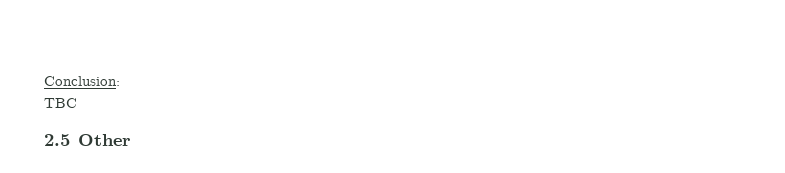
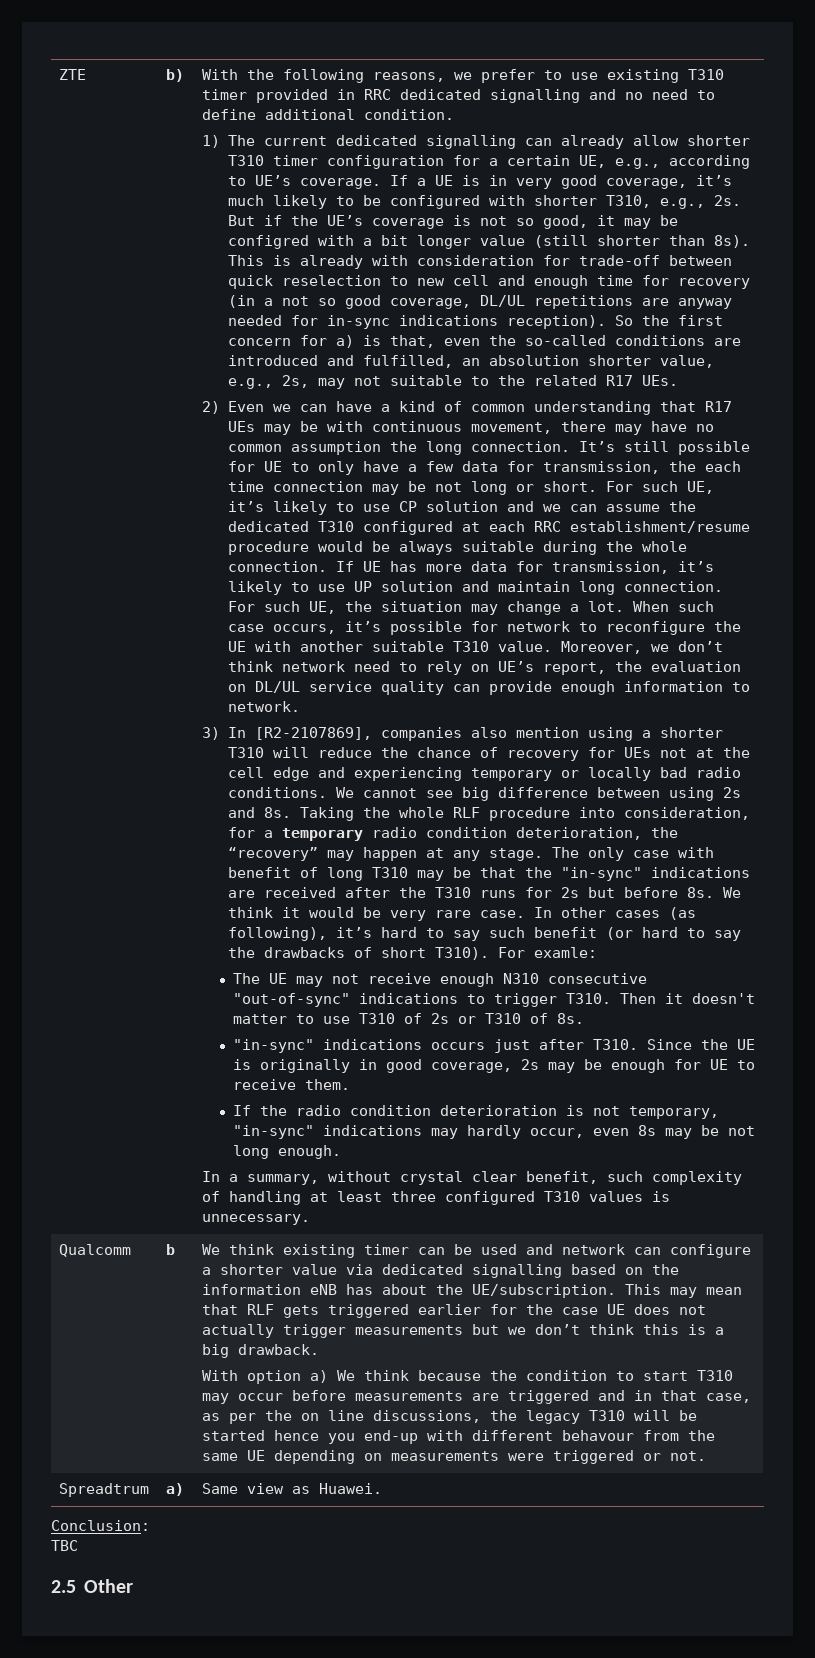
+ ZTE | b) | With the following reasons, we prefer to use existing T310 timer provided in RRC dedicated signalling and no need to define additional condition.
+ 1) The current dedicated signalling can already allow shorter T310 timer configuration for a certain UE, e.g., according to UE’s coverage. If a UE is in very good coverage, it’s much likely to be configured with shorter T310, e.g., 2s. But if the UE’s coverage is not so good, it may be configred with a bit longer value (still shorter than 8s). This is already with consideration for trade-off between quick reselection to new cell and enough time for recovery (in a not so good coverage, DL/UL repetitions are anyway needed for in-sync indications reception). So the first concern for a) is that, even the so-called conditions are introduced and fulfilled, an absolution shorter value, e.g., 2s, may not suitable to the related R17 UEs.
+ 2) Even we can have a kind of common understanding that R17 UEs may be with continuous movement, there may have no common assumption the long connection. It’s still possible for UE to only have a few data for transmission, the each time connection may be not long or short. For such UE, it’s likely to use CP solution and we can assume the dedicated T310 configured at each RRC establishment/resume procedure would be always suitable during the whole connection. If UE has more data for transmission, it’s likely to use UP solution and maintain long connection. For such UE, the situation may change a lot. When such case occurs, it’s possible for network to reconfigure the UE with another suitable T310 value. Moreover, we don’t think network need to rely on UE’s report, the evaluation on DL/UL service quality can provide enough information to network.
+ 3) In [R2-2107869], companies also mention using a shorter T310 will reduce the chance of recovery for UEs not at the cell edge and experiencing temporary or locally bad radio conditions. We cannot see big difference between using 2s and 8s. Taking the whole RLF procedure into consideration, for a temporary radio condition deterioration, the “recovery” may happen at any stage. The only case with benefit of long T310 may be that the "in-sync" indications are received after the T310 runs for 2s but before 8s. We think it would be very rare case. In other cases (as following), it’s hard to say such benefit (or hard to say the drawbacks of short T310). For examle:
+ The UE may not receive enough N310 consecutive "out-of-sync" indications to trigger T310. Then it doesn't matter to use T310 of 2s or T310 of 8s.
+ "in-sync" indications occurs just after T310. Since the UE is originally in good coverage, 2s may be enough for UE to receive them.
+ If the radio condition deterioration is not temporary, "in-sync" indications may hardly occur, even 8s may be not long enough.
+ In a summary, without crystal clear benefit, such complexity of handling at least three configured T310 values is unnecessary.
+ Qualcomm | b | We think existing timer can be used and network can configure a shorter value via dedicated signalling based on the information eNB has about the UE/subscription. This may mean that RLF gets triggered earlier for the case UE does not actually trigger measurements but we don’t think this is a big drawback.
+ With option a) We think because the condition to start T310 may occur before measurements are triggered and in that case, as per the on line discussions, the legacy T310 will be started hence you end-up with different behavour from the same UE depending on measurements were triggered or not.
+ Spreadtrum | a) | Same view as Huawei.

